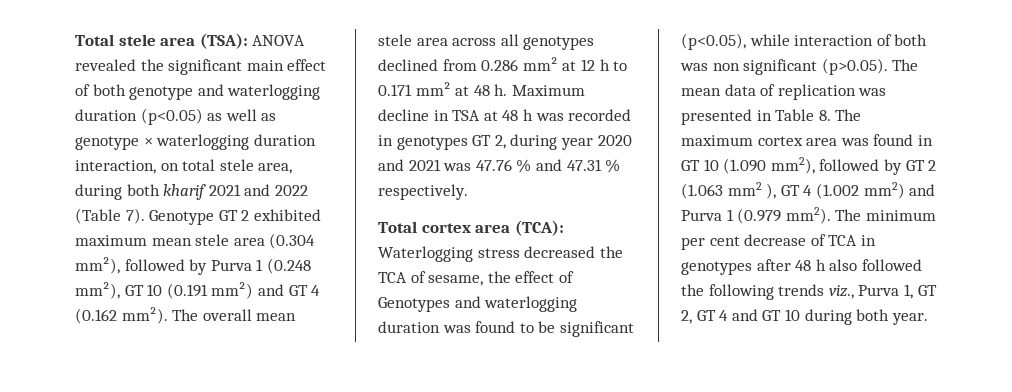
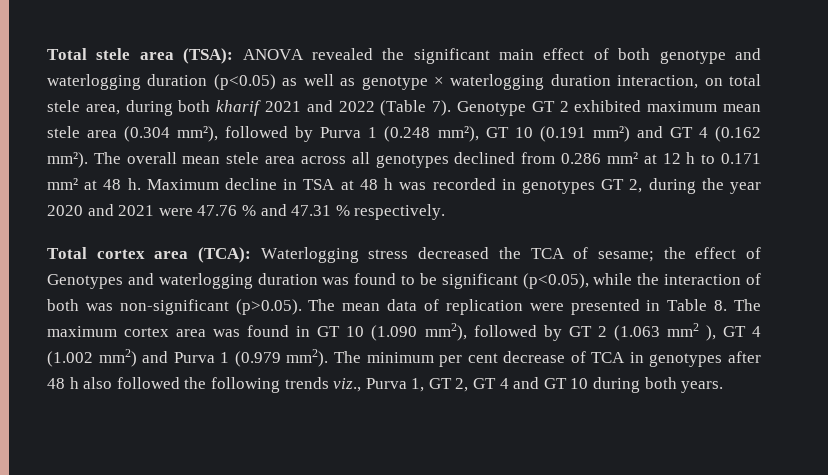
- Maximum decline in TSA at 48 h was recorded in genotypes GT 2, during year 2020 and 2021 was 47.76 % and 47.31 % respectively.
+ Maximum decline in TSA at 48 h was recorded in genotypes GT 2, during the year 2020 and 2021 were 47.76 % and 47.31 % respectively.
- Waterlogging stress decreased the TCA of sesame, the effect of Genotypes and waterlogging duration was found to be significant (p<0.05), while interaction of both was non significant (p>0.05). The mean data of replication was presented in Table 8. The maximum cortex area was found in GT 10 (1.090 mm2), followed by GT 2 (1.063 mm2 ), GT 4 (1.002 mm2) and Purva 1 (0.979 mm2).
+ Waterlogging stress decreased the TCA of sesame; the effect of Genotypes and waterlogging duration was found to be significant (p<0.05), while the interaction of both was non-significant (p>0.05). The mean data of replication were presented in Table 8. The maximum cortex area was found in GT 10 (1.090 mm2), followed by GT 2 (1.063 mm2 ), GT 4 (1.002 mm2) and Purva 1 (0.979 mm2).
- The minimum per cent decrease of TCA in genotypes after 48 h also followed the following trends viz., Purva 1, GT 2, GT 4 and GT 10 during both year.
+ The minimum per cent decrease of TCA in genotypes after 48 h also followed the following trends viz., Purva 1, GT 2, GT 4 and GT 10 during both years.

